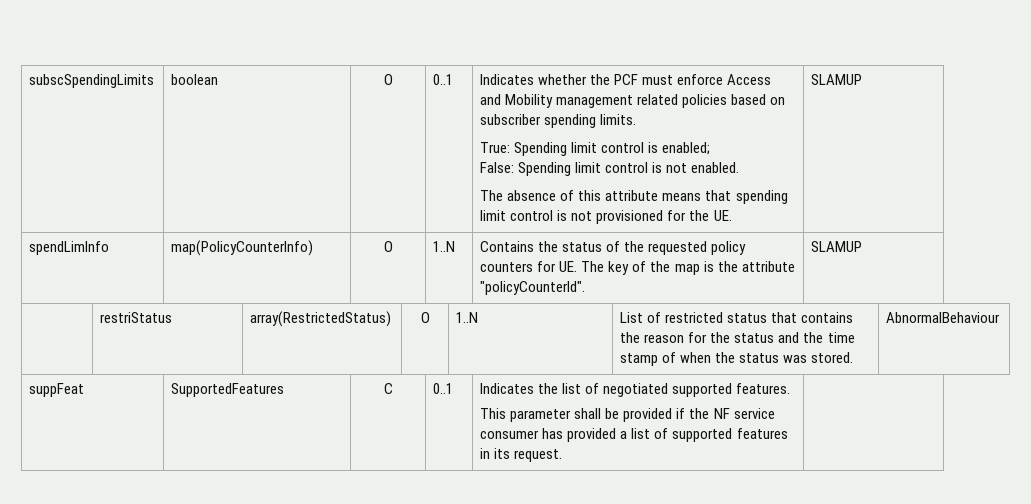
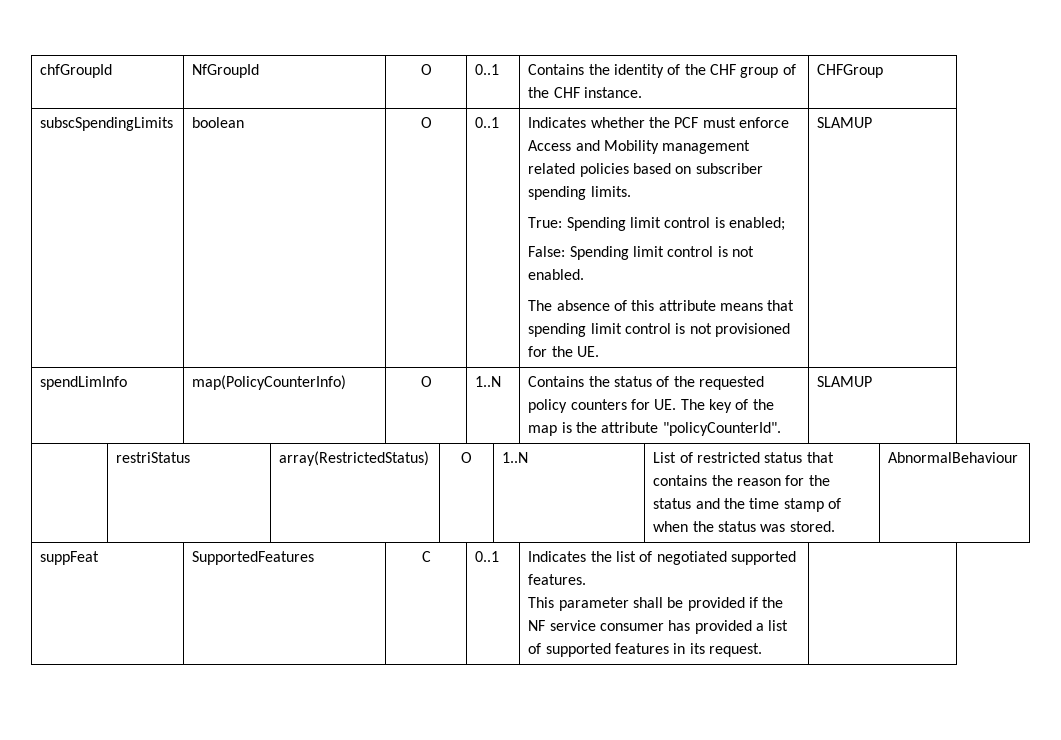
+ chfGroupId | NfGroupId | O | 0..1 | Contains the identity of the CHF group of the CHF instance. | CHFGroup

